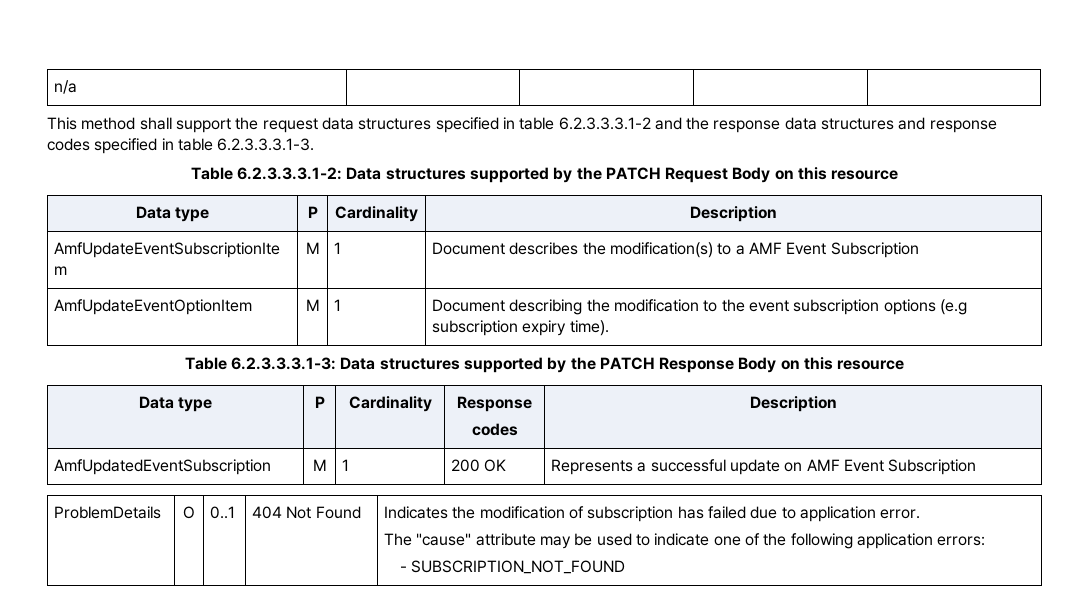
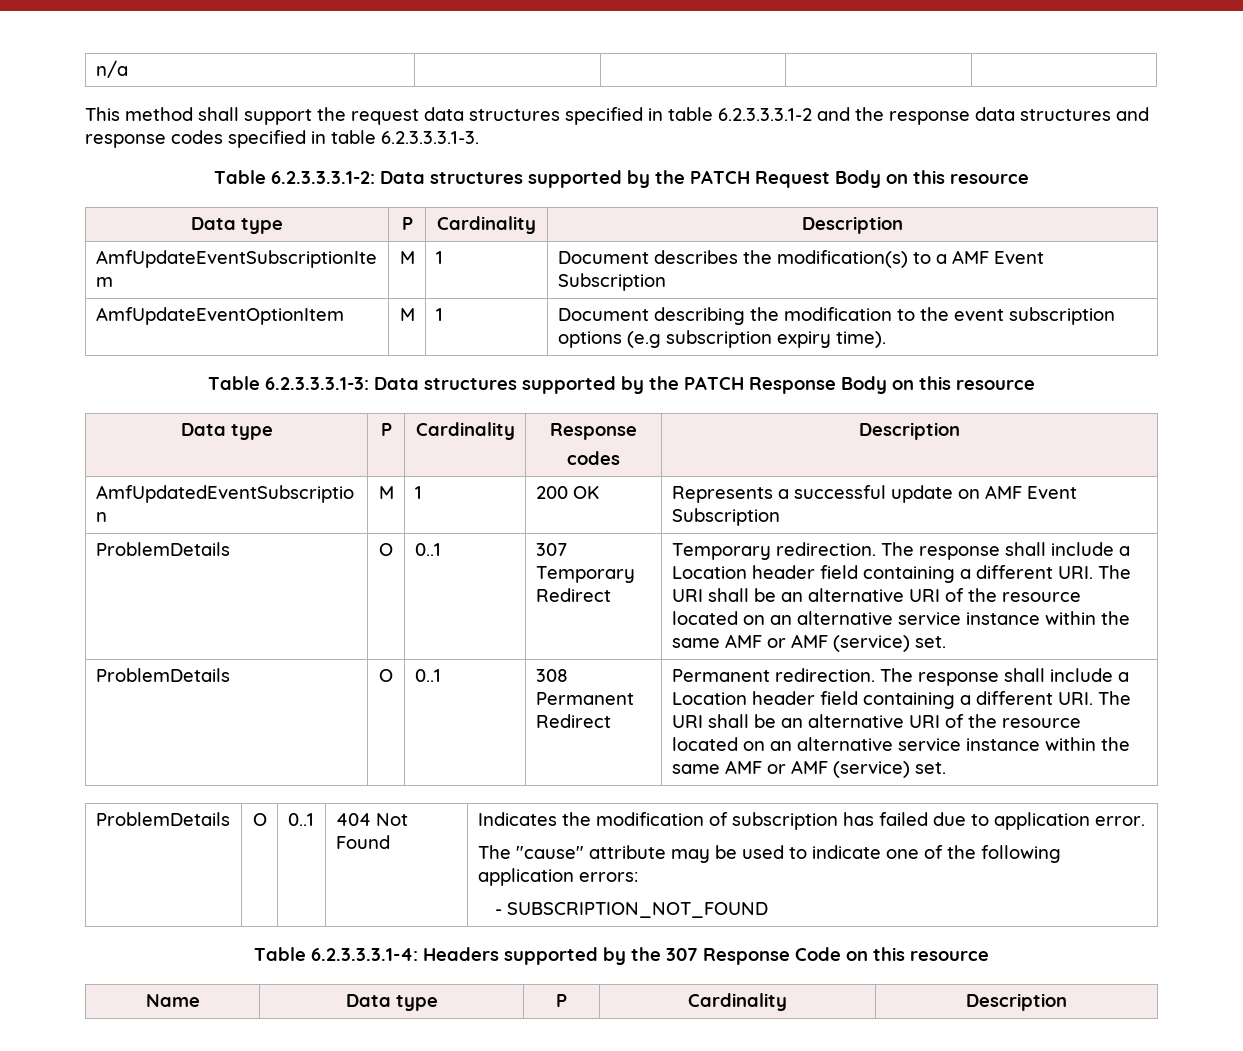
+ ProblemDetails | O | 0..1 | 307 Temporary Redirect | Temporary redirection. The response shall include a Location header field containing a different URI. The URI shall be an alternative URI of the resource located on an alternative service instance within the same AMF or AMF (service) set.
+ ProblemDetails | O | 0..1 | 308 Permanent Redirect | Permanent redirection. The response shall include a Location header field containing a different URI. The URI shall be an alternative URI of the resource located on an alternative service instance within the same AMF or AMF (service) set.
+ Table 6.2.3.3.3.1-4: Headers supported by the 307 Response Code on this resource
+ Name | Data type | P | Cardinality | Description

